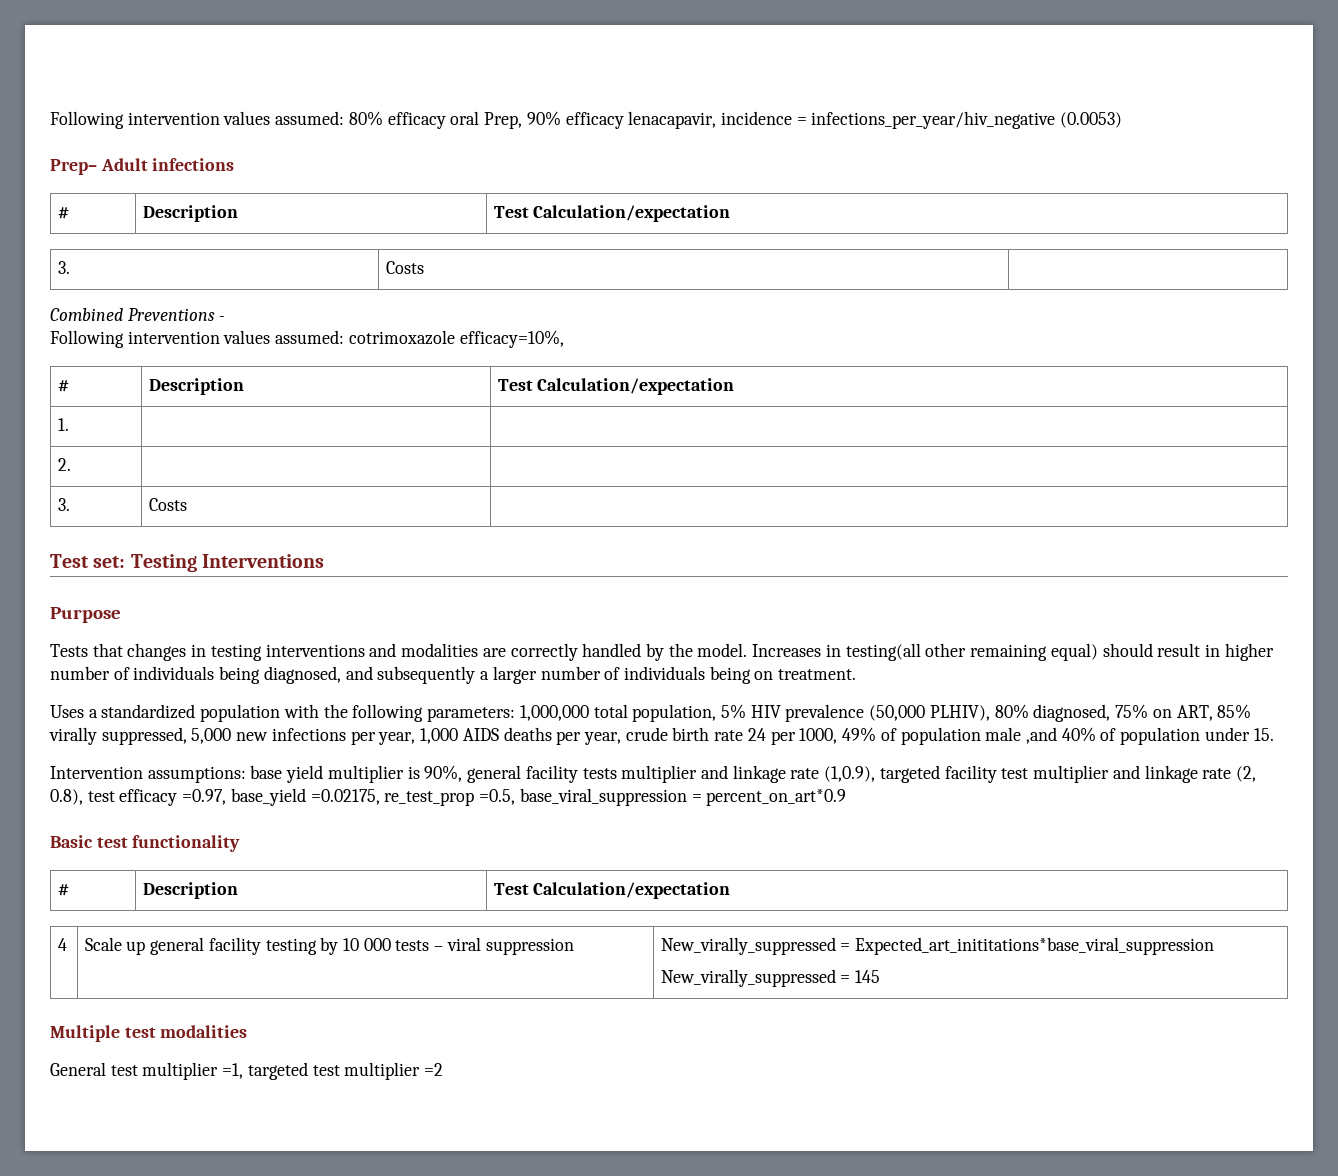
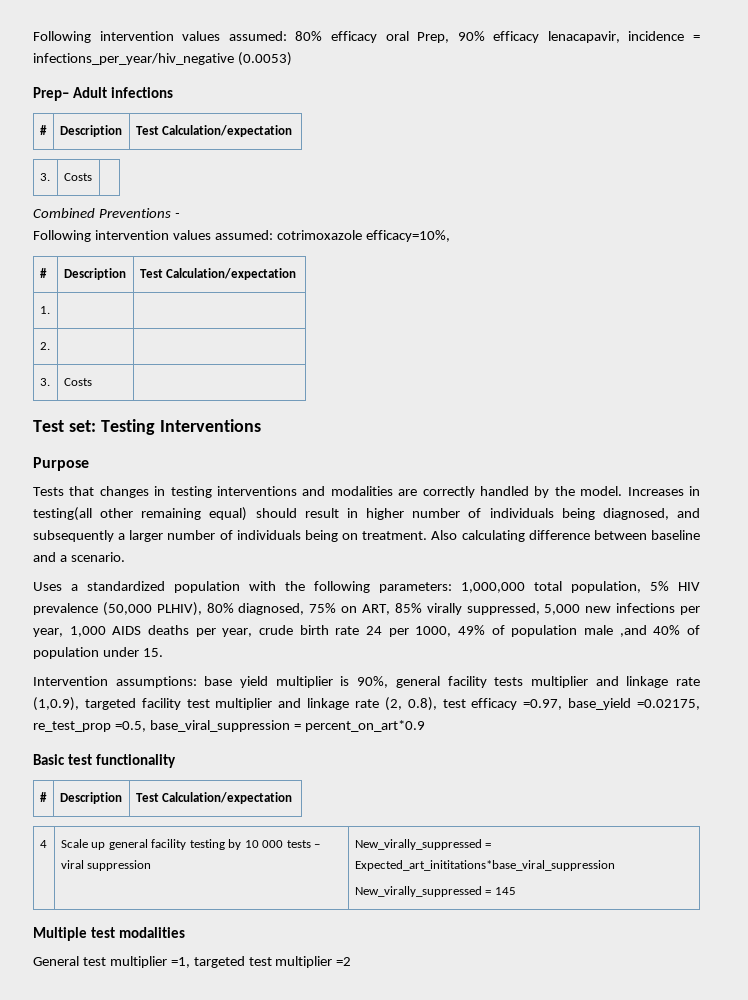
+ Also calculating difference between baseline and a scenario.

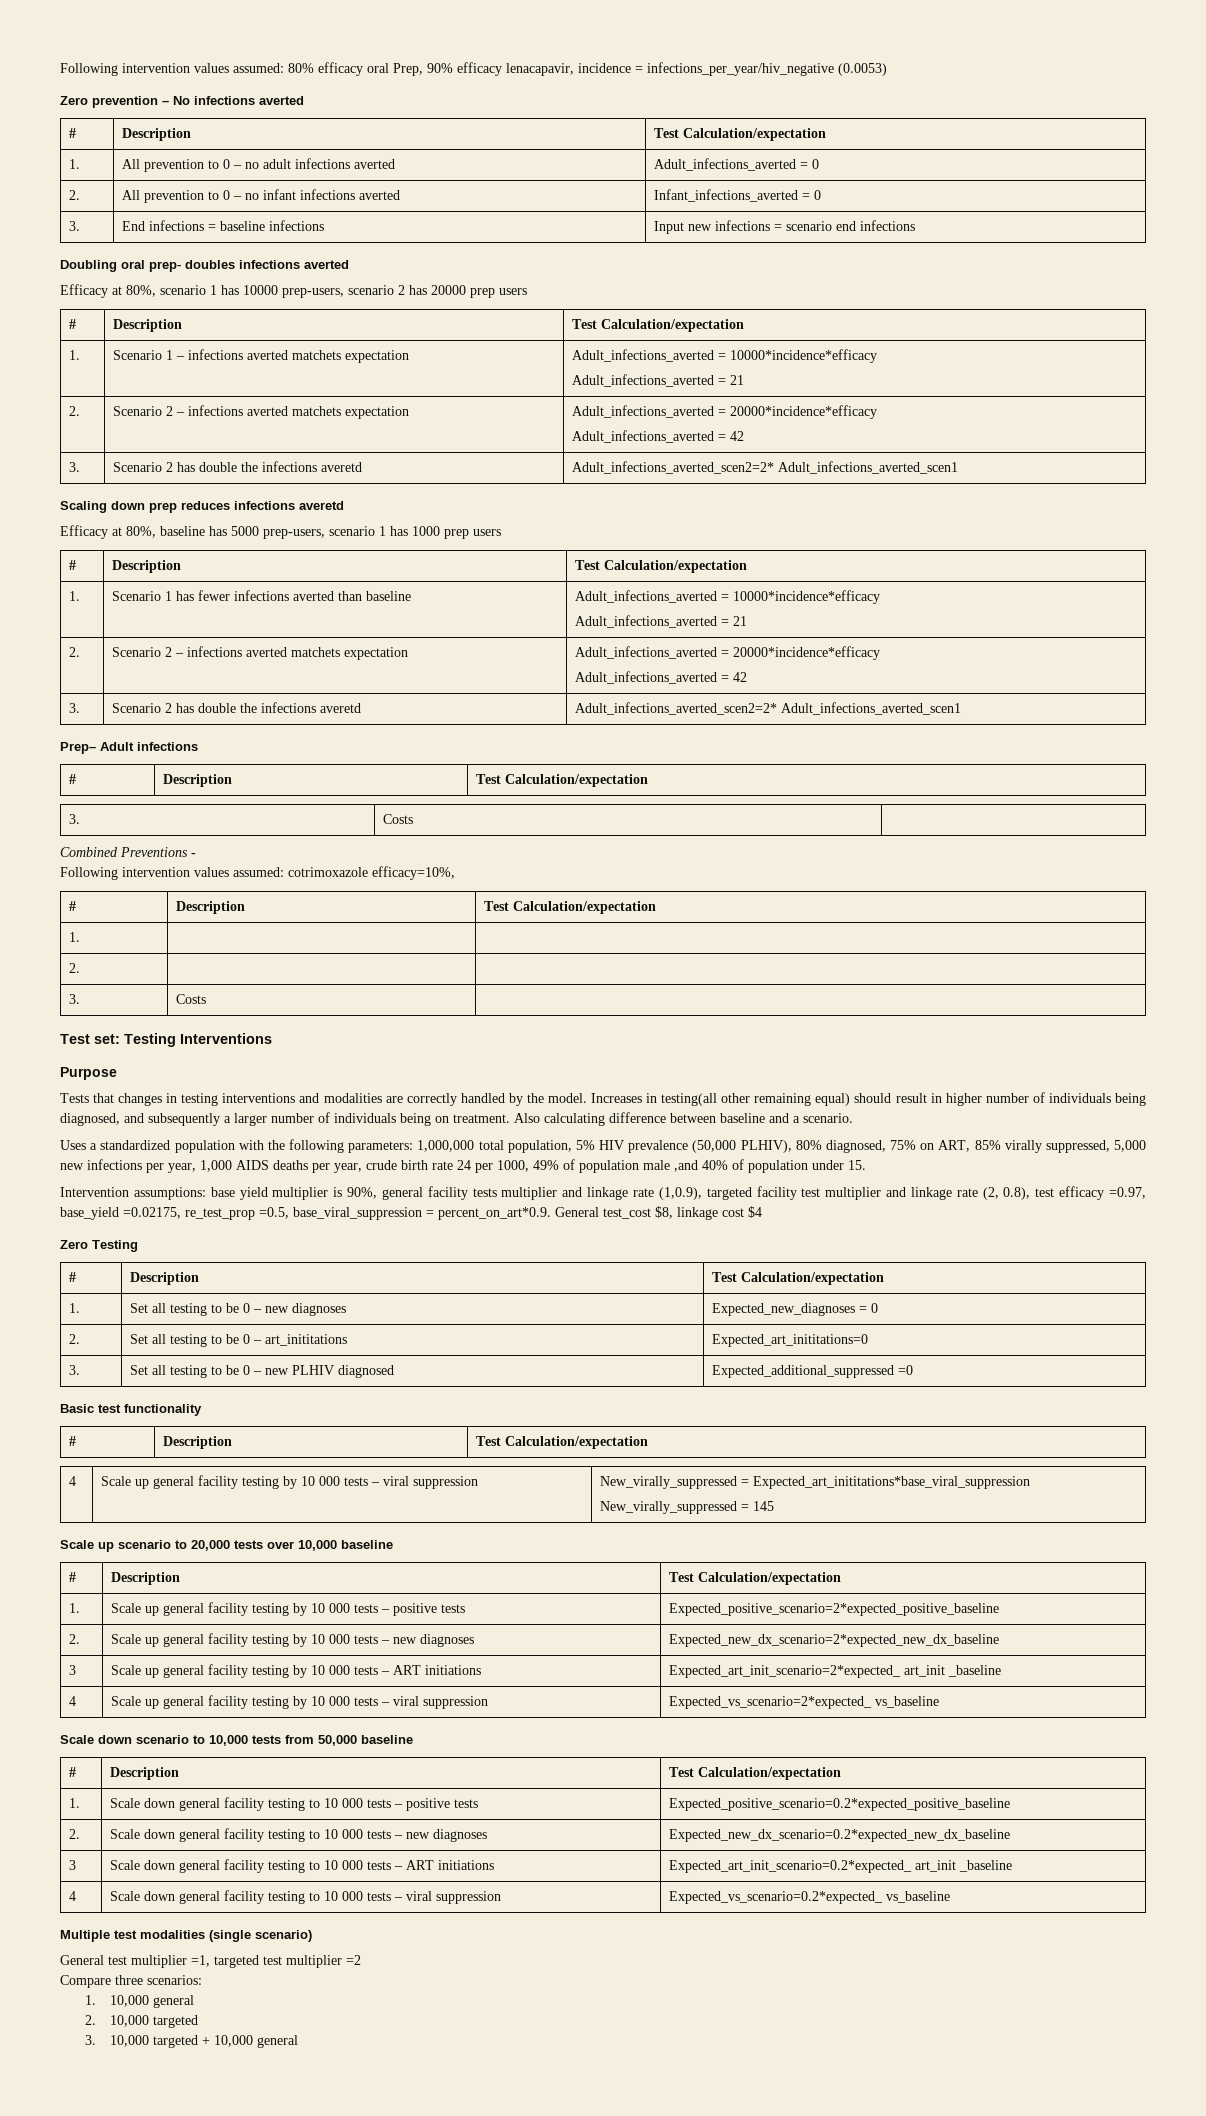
+ Zero prevention – No infections averted
+ # | Description | Test Calculation/expectation
+ 1. | All prevention to 0 – no adult infections averted | Adult_infections_averted = 0
+ 2. | All prevention to 0 – no infant infections averted | Infant_infections_averted = 0
+ 3. | End infections = baseline infections | Input new infections = scenario end infections
+ Doubling oral prep- doubles infections averted
+ Efficacy at 80%, scenario 1 has 10000 prep-users, scenario 2 has 20000 prep users
+ # | Description | Test Calculation/expectation
+ 1. | Scenario 1 – infections averted matchets expectation | Adult_infections_averted = 10000*incidence*efficacy
+ Adult_infections_averted = 21
+ 2. | Scenario 2 – infections averted matchets expectation | Adult_infections_averted = 20000*incidence*efficacy
+ Adult_infections_averted = 42
+ 3. | Scenario 2 has double the infections averetd | Adult_infections_averted_scen2=2* Adult_infections_averted_scen1
+ Scaling down prep reduces infections averetd
+ Efficacy at 80%, baseline has 5000 prep-users, scenario 1 has 1000 prep users
+ # | Description | Test Calculation/expectation
+ 1. | Scenario 1 has fewer infections averted than baseline | Adult_infections_averted = 10000*incidence*efficacy
+ Adult_infections_averted = 21
+ 2. | Scenario 2 – infections averted matchets expectation | Adult_infections_averted = 20000*incidence*efficacy
+ Adult_infections_averted = 42
+ 3. | Scenario 2 has double the infections averetd | Adult_infections_averted_scen2=2* Adult_infections_averted_scen1
- Intervention assumptions: base yield multiplier is 90%, general facility tests multiplier and linkage rate (1,0.9), targeted facility test multiplier and linkage rate (2, 0.8), test efficacy =0.97, base_yield =0.02175, re_test_prop =0.5, base_viral_suppression = percent_on_art*0.9
+ Intervention assumptions: base yield multiplier is 90%, general facility tests multiplier and linkage rate (1,0.9), targeted facility test multiplier and linkage rate (2, 0.8), test efficacy =0.97, base_yield =0.02175, re_test_prop =0.5, base_viral_suppression = percent_on_art*0.9. General test_cost $8, linkage cost $4
+ Zero Testing
+ # | Description | Test Calculation/expectation
+ 1. | Set all testing to be 0 – new diagnoses | Expected_new_diagnoses = 0
+ 2. | Set all testing to be 0 – art_inititations | Expected_art_inititations=0
+ 3. | Set all testing to be 0 – new PLHIV diagnosed | Expected_additional_suppressed =0
+ Scale up scenario to 20,000 tests over 10,000 baseline
+ # | Description | Test Calculation/expectation
+ 1. | Scale up general facility testing by 10 000 tests – positive tests | Expected_positive_scenario=2*expected_positive_baseline
+ 2. | Scale up general facility testing by 10 000 tests – new diagnoses | Expected_new_dx_scenario=2*expected_new_dx_baseline
+ 3 | Scale up general facility testing by 10 000 tests – ART initiations | Expected_art_init_scenario=2*expected_ art_init _baseline
+ 4 | Scale up general facility testing by 10 000 tests – viral suppression | Expected_vs_scenario=2*expected_ vs_baseline
+ Scale down scenario to 10,000 tests from 50,000 baseline
+ # | Description | Test Calculation/expectation
+ 1. | Scale down general facility testing to 10 000 tests – positive tests | Expected_positive_scenario=0.2*expected_positive_baseline
+ 2. | Scale down general facility testing to 10 000 tests – new diagnoses | Expected_new_dx_scenario=0.2*expected_new_dx_baseline
+ 3 | Scale down general facility testing to 10 000 tests – ART initiations | Expected_art_init_scenario=0.2*expected_ art_init _baseline
+ 4 | Scale down general facility testing to 10 000 tests – viral suppression | Expected_vs_scenario=0.2*expected_ vs_baseline
- Multiple test modalities
+ Multiple test modalities (single scenario)
+ Compare three scenarios:
+ 1. 10,000 general
+ 2. 10,000 targeted
+ 3. 10,000 targeted + 10,000 general

